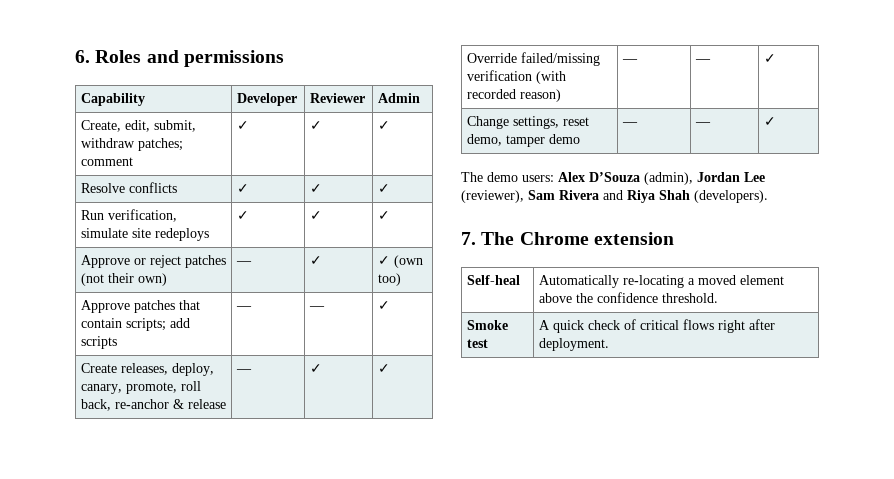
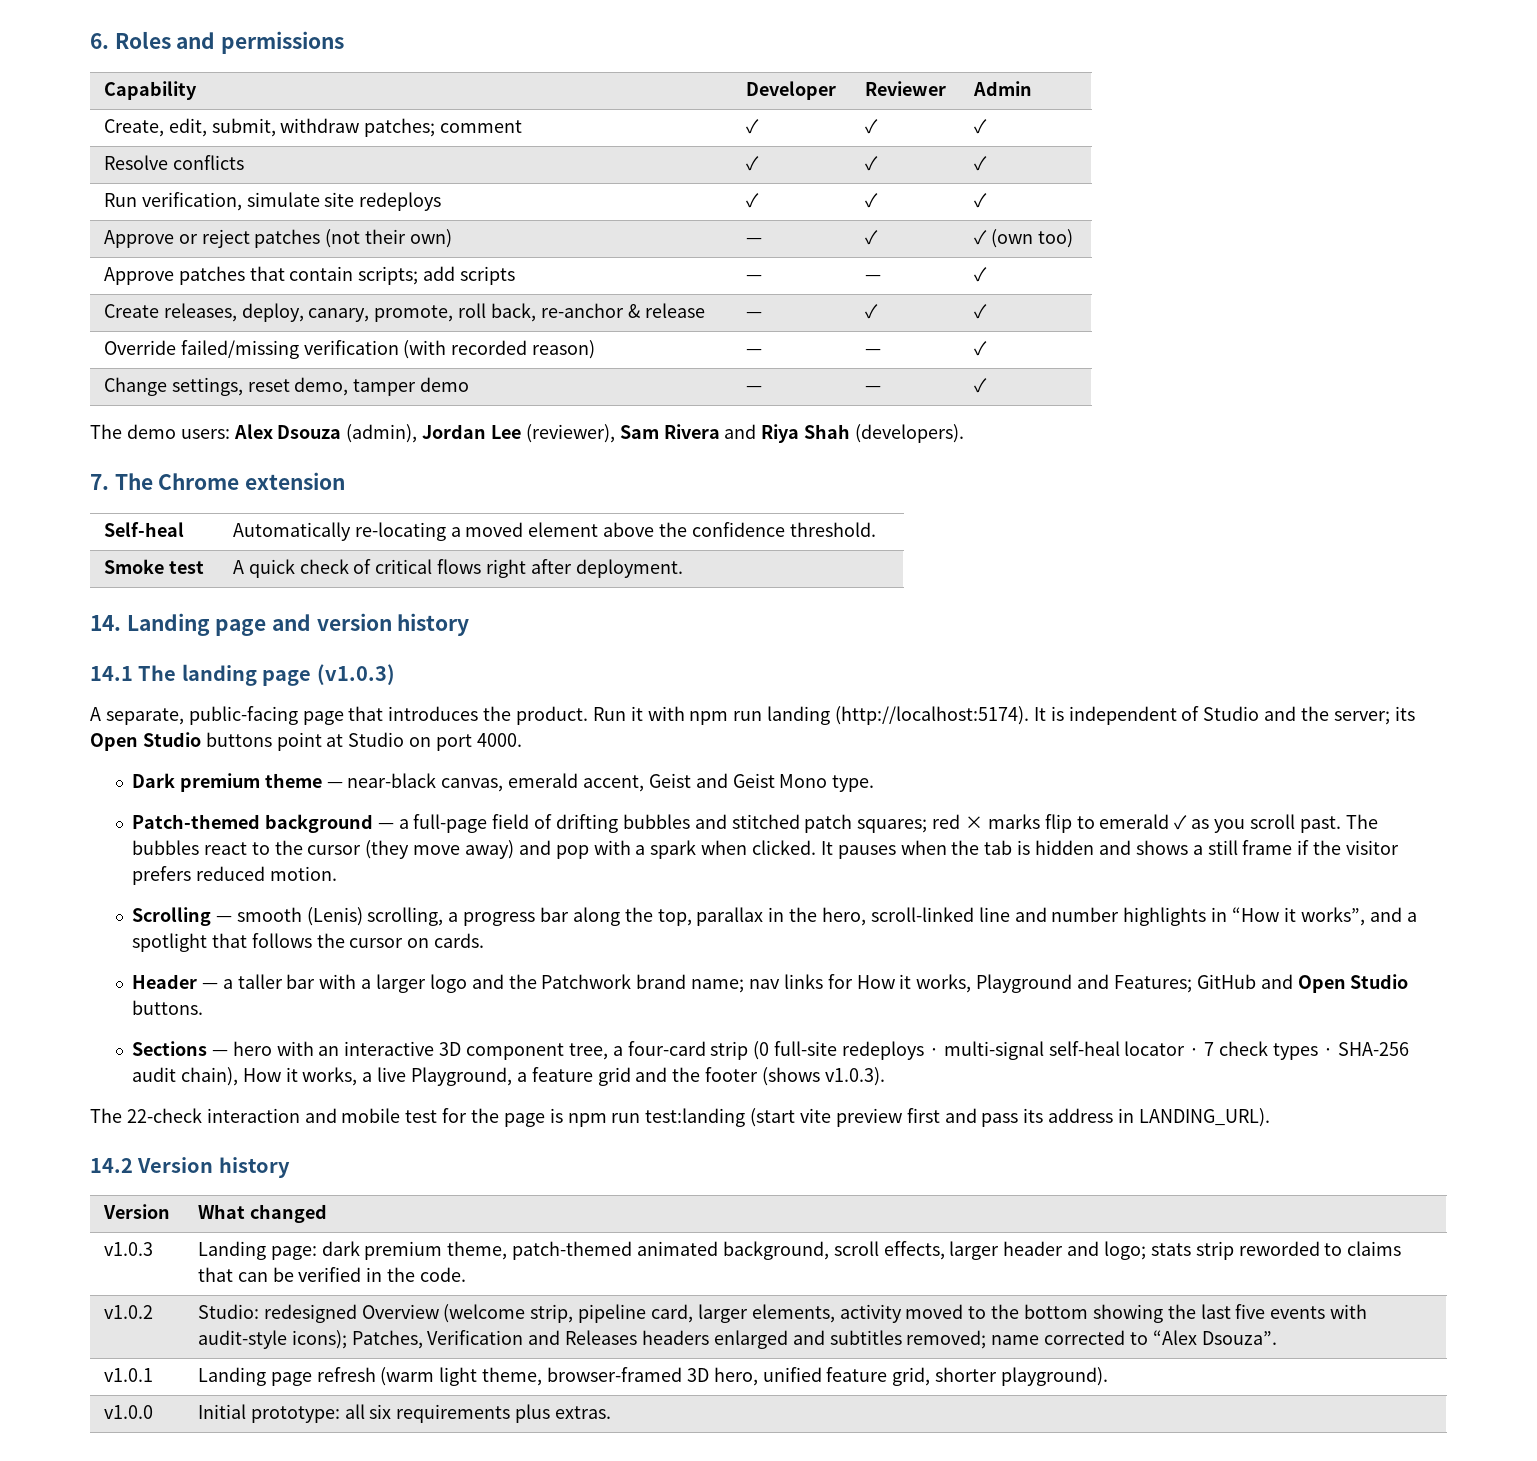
- The demo users: Alex D’Souza (admin), Jordan Lee (reviewer), Sam Rivera and Riya Shah (developers).
+ The demo users: Alex Dsouza (admin), Jordan Lee (reviewer), Sam Rivera and Riya Shah (developers).
+ 14. Landing page and version history
+ 14.1 The landing page (v1.0.3)
+ A separate, public-facing page that introduces the product. Run it with npm run landing (http://localhost:5174). It is independent of Studio and the server; its Open Studio buttons point at Studio on port 4000.
+ Dark premium theme — near-black canvas, emerald accent, Geist and Geist Mono type.
+ Patch-themed background — a full-page field of drifting bubbles and stitched patch squares; red × marks flip to emerald ✓ as you scroll past. The bubbles react to the cursor (they move away) and pop with a spark when clicked. It pauses when the tab is hidden and shows a still frame if the visitor prefers reduced motion.
+ Scrolling — smooth (Lenis) scrolling, a progress bar along the top, parallax in the hero, scroll-linked line and number highlights in “How it works”, and a spotlight that follows the cursor on cards.
+ Header — a taller bar with a larger logo and the Patchwork brand name; nav links for How it works, Playground and Features; GitHub and Open Studio buttons.
+ Sections — hero with an interactive 3D component tree, a four-card strip (0 full-site redeploys · multi-signal self-heal locator · 7 check types · SHA-256 audit chain), How it works, a live Playground, a feature grid and the footer (shows v1.0.3).
+ The 22-check interaction and mobile test for the page is npm run test:landing (start vite preview first and pass its address in LANDING_URL).
+ 14.2 Version history
+ Version | What changed
+ v1.0.3 | Landing page: dark premium theme, patch-themed animated background, scroll effects, larger header and logo; stats strip reworded to claims that can be verified in the code.
+ v1.0.2 | Studio: redesigned Overview (welcome strip, pipeline card, larger elements, activity moved to the bottom showing the last five events with audit-style icons); Patches, Verification and Releases headers enlarged and subtitles removed; name corrected to “Alex Dsouza”.
+ v1.0.1 | Landing page refresh (warm light theme, browser-framed 3D hero, unified feature grid, shorter playground).
+ v1.0.0 | Initial prototype: all six requirements plus extras.

